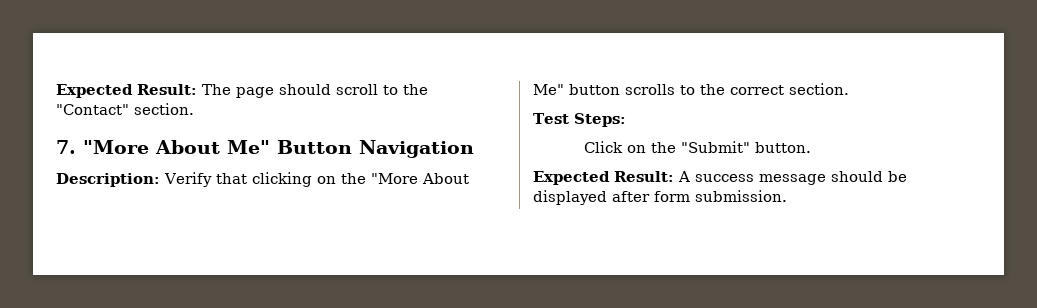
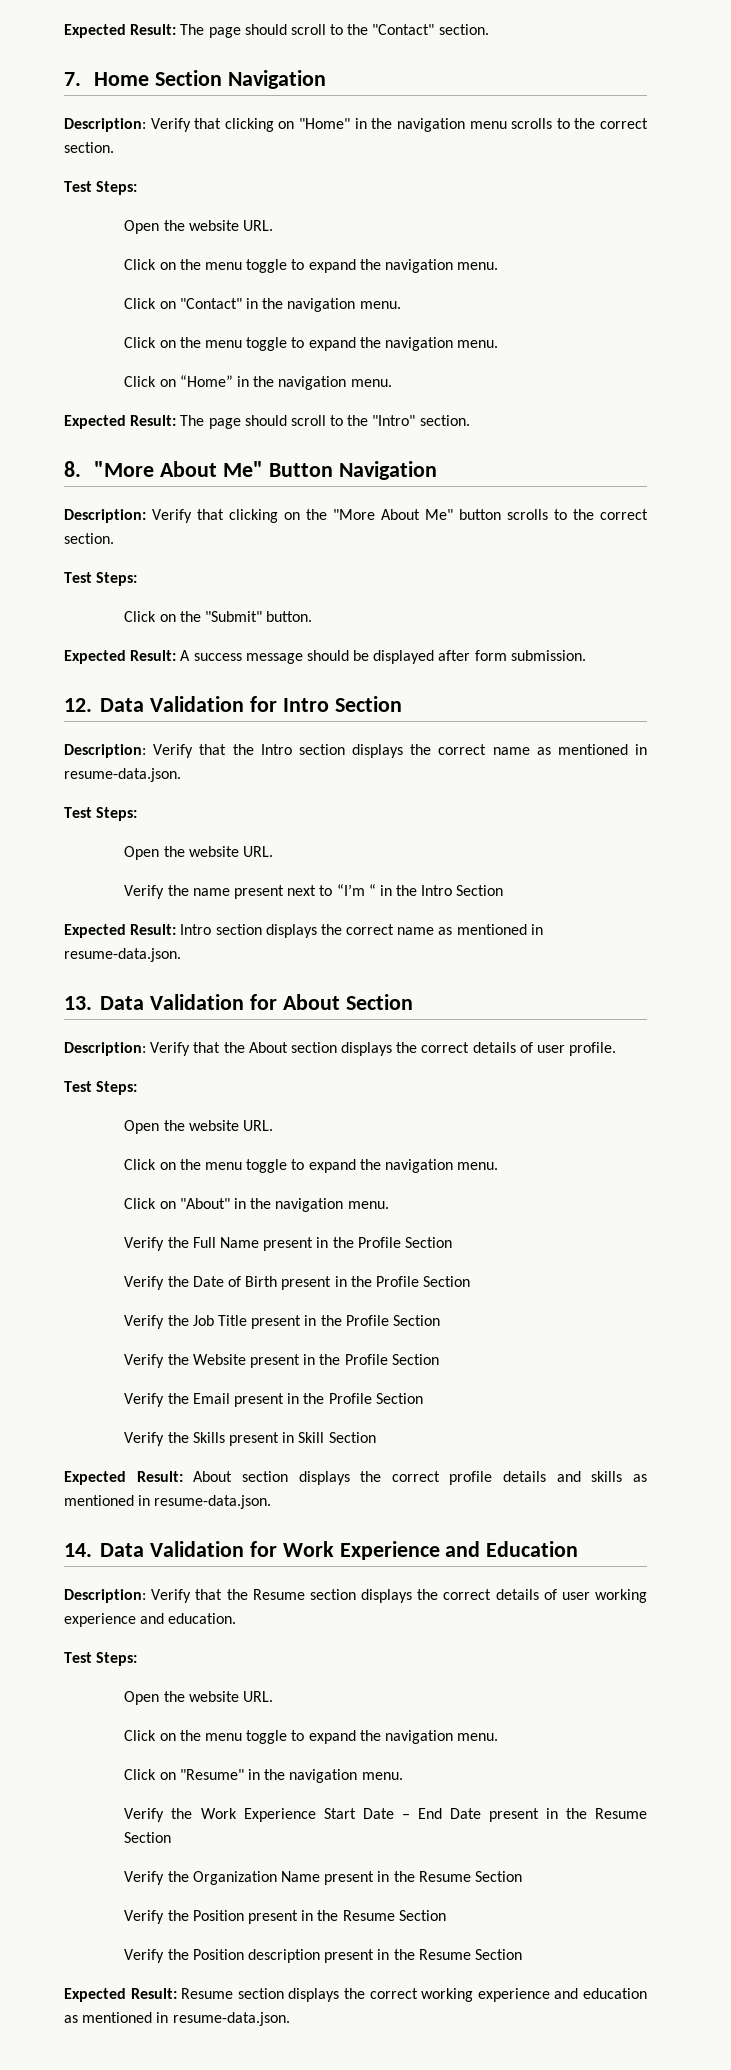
- 7. "More About Me" Button Navigation
+ 7. Home Section Navigation
+ Description: Verify that clicking on "Home" in the navigation menu scrolls to the correct section.
+ Test Steps:
+ Open the website URL.
+ Click on the menu toggle to expand the navigation menu.
+ Click on "Contact" in the navigation menu.
+ Click on the menu toggle to expand the navigation menu.
+ Click on “Home” in the navigation menu.
+ Expected Result: The page should scroll to the "Intro" section.
+ 8. "More About Me" Button Navigation
+ 12. Data Validation for Intro Section
+ Description: Verify that the Intro section displays the correct name as mentioned in resume-data.json.
+ Test Steps:
+ Open the website URL.
+ Verify the name present next to “I’m “ in the Intro Section
+ Expected Result: Intro section displays the correct name as mentioned in resume-data.json.
+ 13. Data Validation for About Section
+ Description: Verify that the About section displays the correct details of user profile.
+ Test Steps:
+ Open the website URL.
+ Click on the menu toggle to expand the navigation menu.
+ Click on "About" in the navigation menu.
+ Verify the Full Name present in the Profile Section
+ Verify the Date of Birth present in the Profile Section
+ Verify the Job Title present in the Profile Section
+ Verify the Website present in the Profile Section
+ Verify the Email present in the Profile Section
+ Verify the Skills present in Skill Section
+ Expected Result: About section displays the correct profile details and skills as mentioned in resume-data.json.
+ 14. Data Validation for Work Experience and Education
+ Description: Verify that the Resume section displays the correct details of user working experience and education.
+ Test Steps:
+ Open the website URL.
+ Click on the menu toggle to expand the navigation menu.
+ Click on "Resume" in the navigation menu.
+ Verify the Work Experience Start Date – End Date present in the Resume Section
+ Verify the Organization Name present in the Resume Section
+ Verify the Position present in the Resume Section
+ Verify the Position description present in the Resume Section
+ Expected Result: Resume section displays the correct working experience and education as mentioned in resume-data.json.

